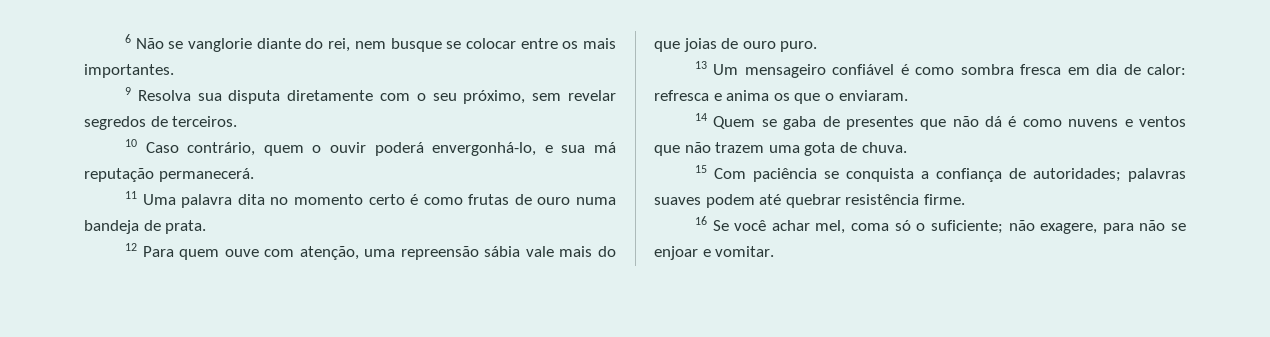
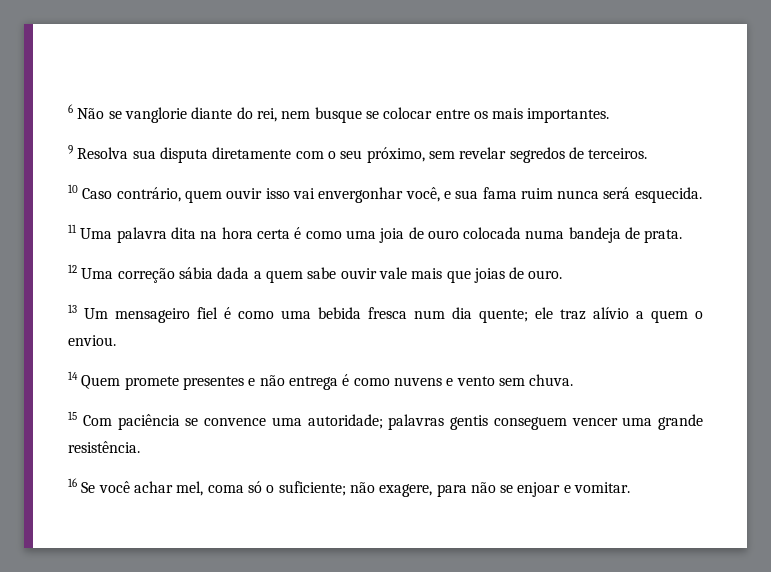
- 10 Caso contrário, quem o ouvir poderá envergonhá-lo, e sua má reputação permanecerá.
- 11 Uma palavra dita no momento certo é como frutas de ouro numa bandeja de prata.
+ 10 Caso contrário, quem ouvir isso vai envergonhar você, e sua fama ruim nunca será esquecida.
+ 11 Uma palavra dita na hora certa é como uma joia de ouro colocada numa bandeja de prata.
- 12 Para quem ouve com atenção, uma repreensão sábia vale mais do que joias de ouro puro.
+ 12 Uma correção sábia dada a quem sabe ouvir vale mais que joias de ouro.
- 13 Um mensageiro confiável é como sombra fresca em dia de calor: refresca e anima os que o enviaram.
- 14 Quem se gaba de presentes que não dá é como nuvens e ventos que não trazem uma gota de chuva.
+ 13 Um mensageiro fiel é como uma bebida fresca num dia quente; ele traz alívio a quem o enviou.
+ 14 Quem promete presentes e não entrega é como nuvens e vento sem chuva.
- 15 Com paciência se conquista a confiança de autoridades; palavras suaves podem até quebrar resistência firme.
+ 15 Com paciência se convence uma autoridade; palavras gentis conseguem vencer uma grande resistência.

